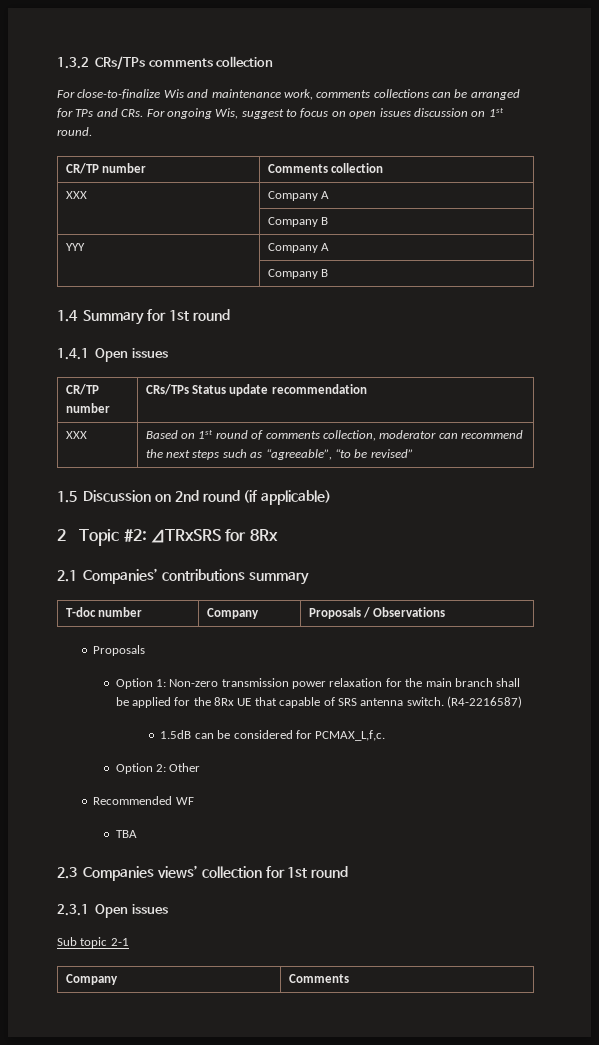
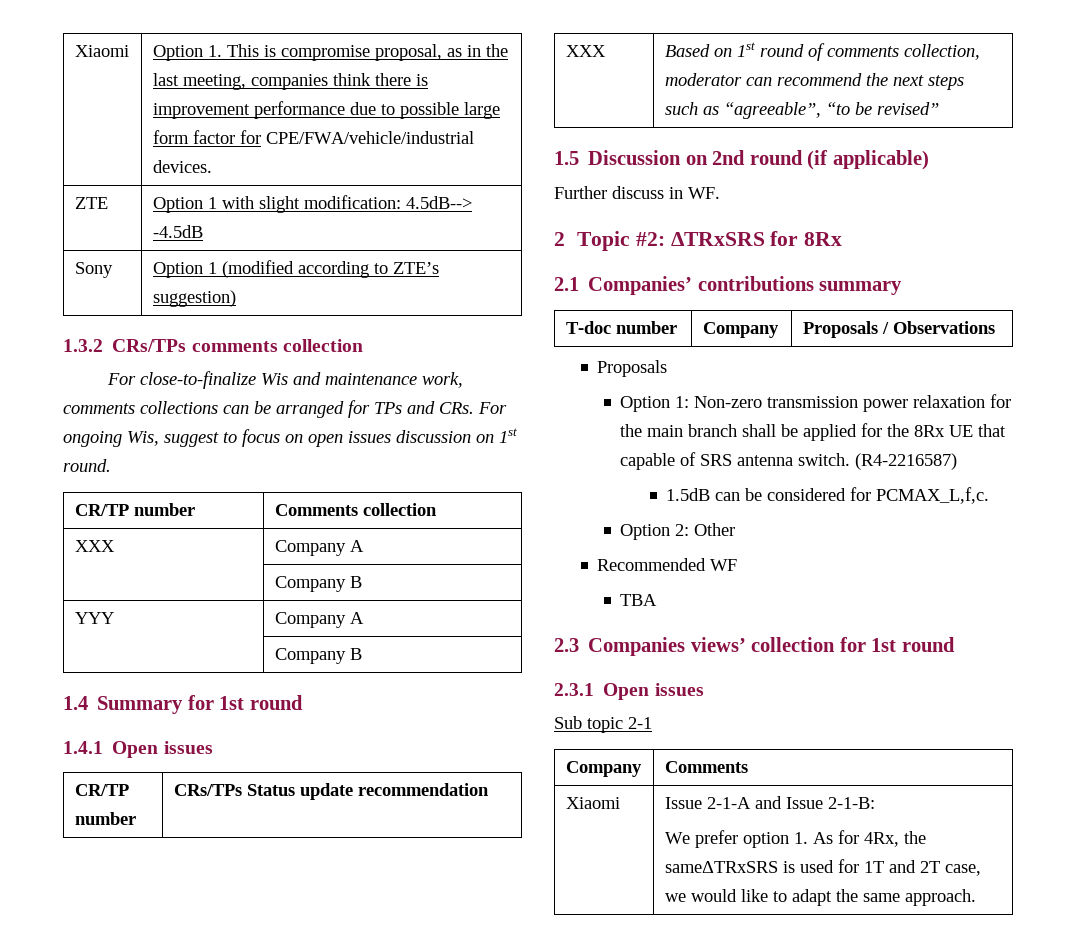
+ Xiaomi | Option 1. This is compromise proposal, as in the last meeting, companies think there is improvement performance due to possible large form factor for CPE/FWA/vehicle/industrial devices.
+ ZTE | Option 1 with slight modification: 4.5dB--> -4.5dB
+ Sony | Option 1 (modified according to ZTE’s suggestion)
+ Further discuss in WF.
+ Xiaomi | Issue 2-1-A and Issue 2-1-B:
+ We prefer option 1. As for 4Rx, the sameΔTRxSRS is used for 1T and 2T case, we would like to adapt the same approach.

